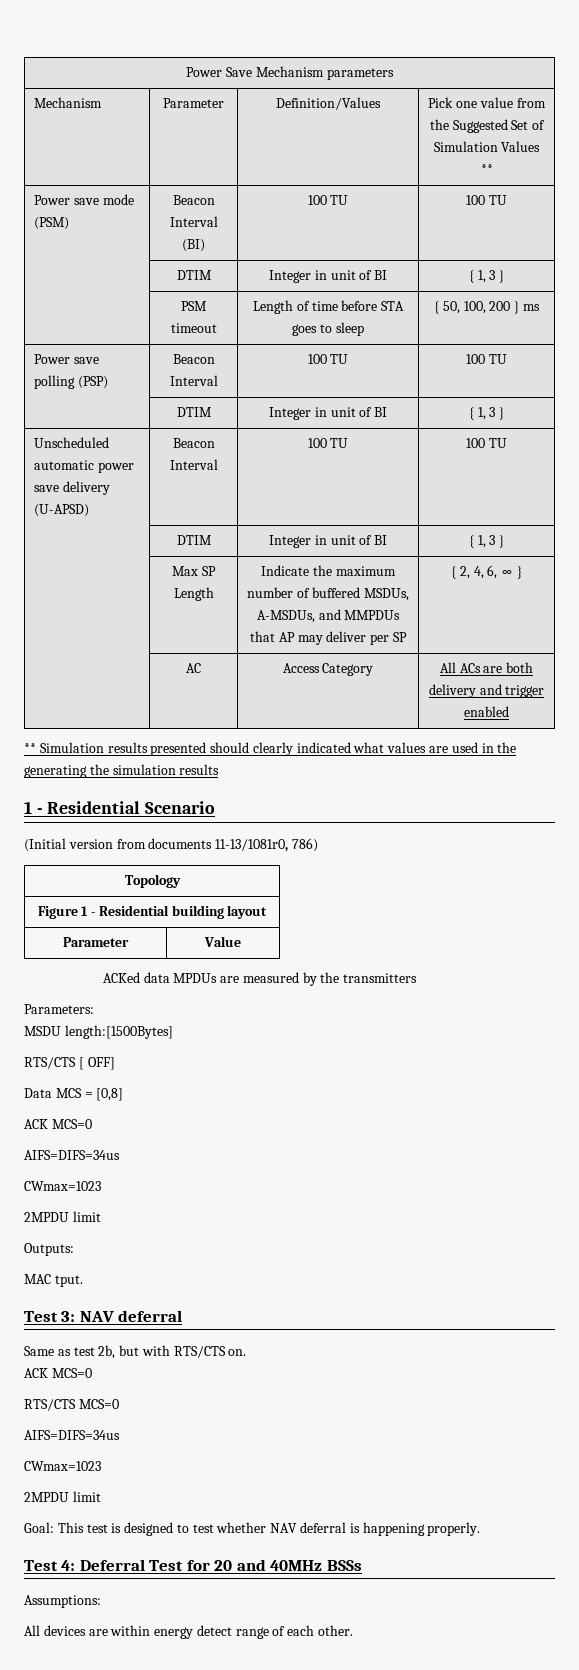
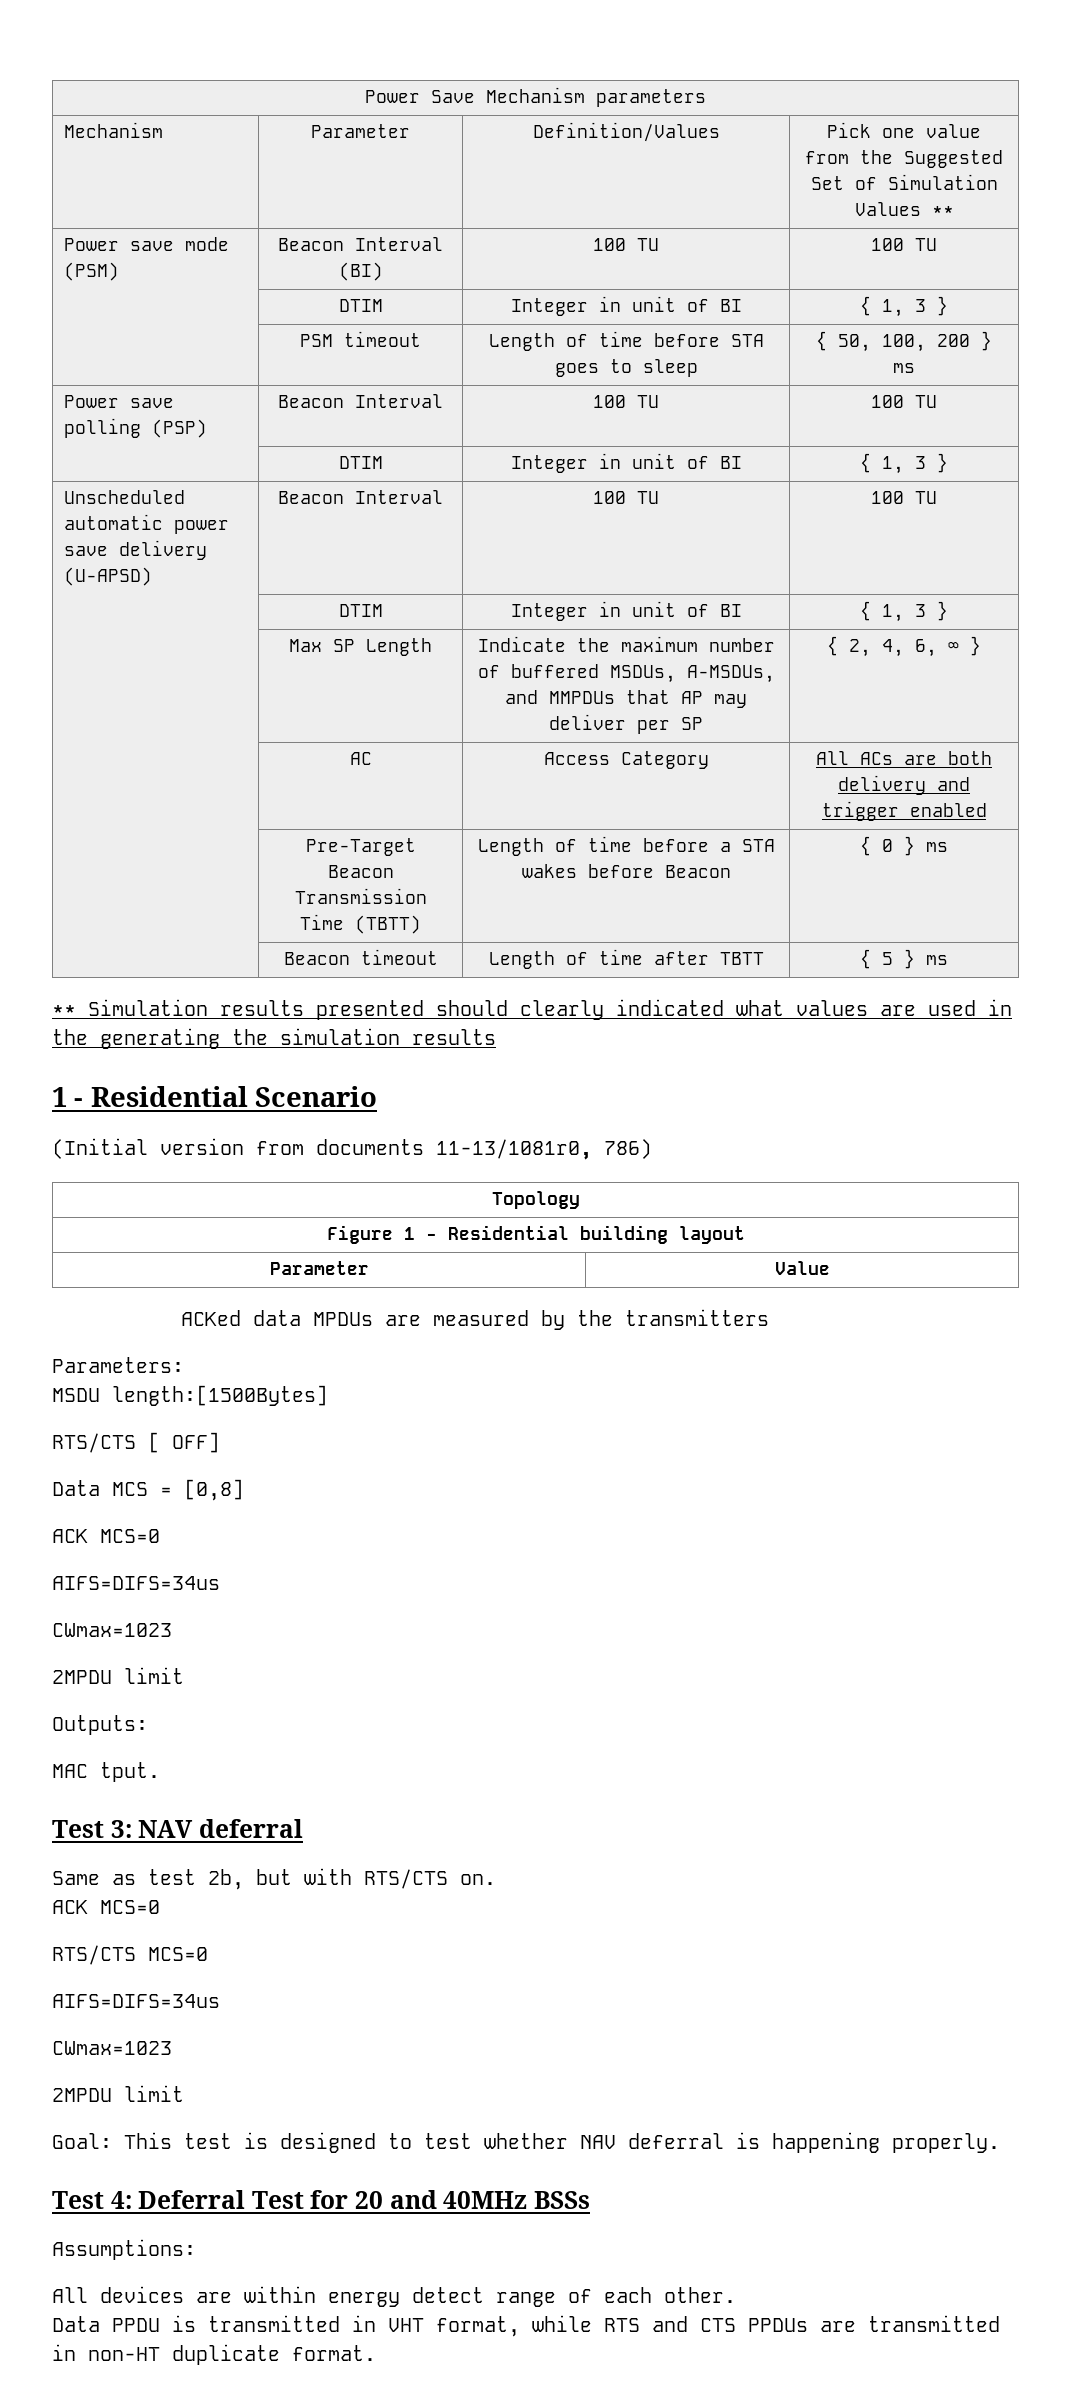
+ | Pre-Target Beacon Transmission Time (TBTT) | Length of time before a STA wakes before Beacon | { 0 } ms
+ | Beacon timeout | Length of time after TBTT | { 5 } ms
+ Data PPDU is transmitted in VHT format, while RTS and CTS PPDUs are transmitted in non-HT duplicate format.

